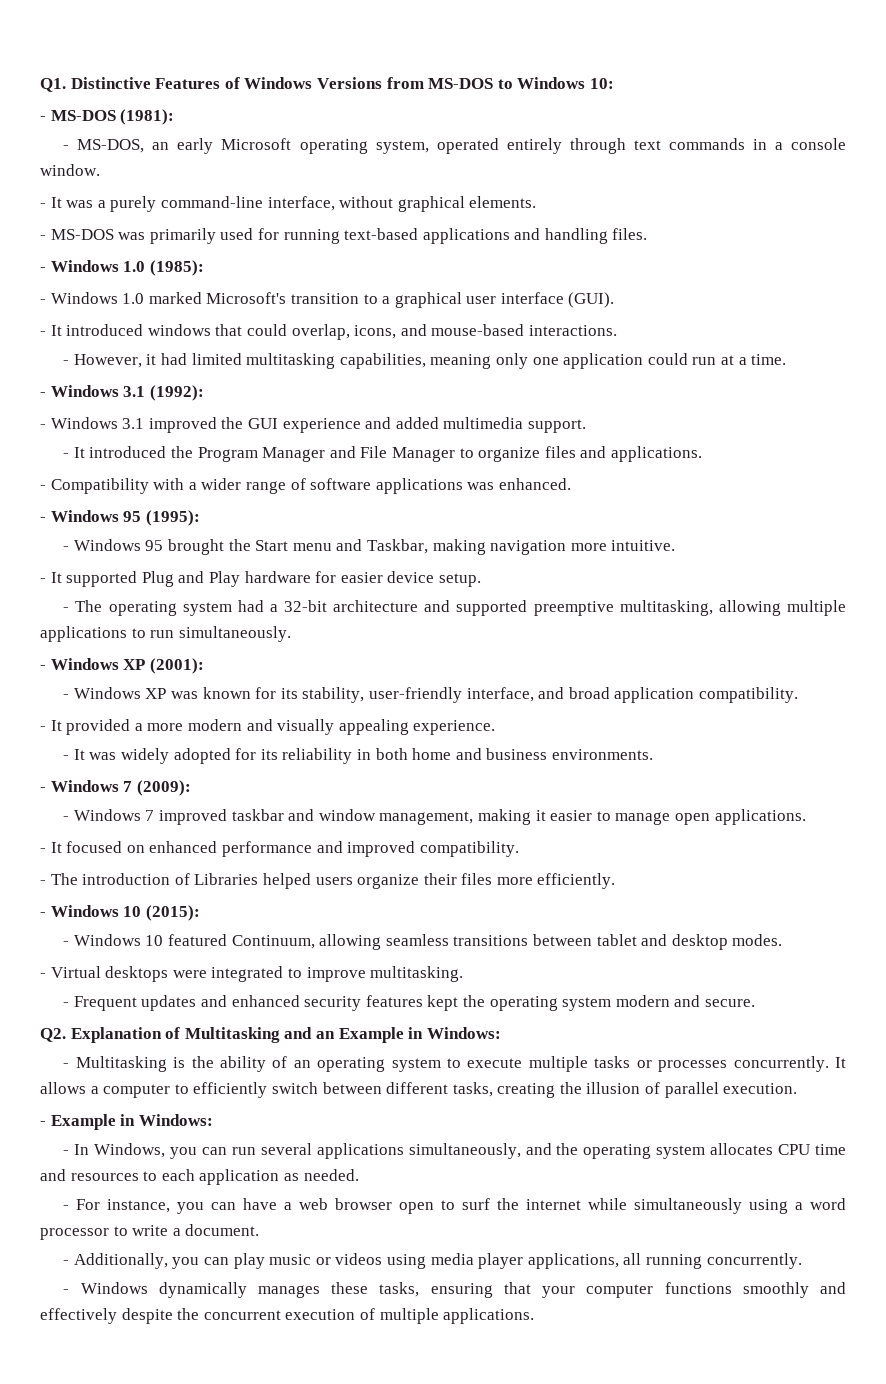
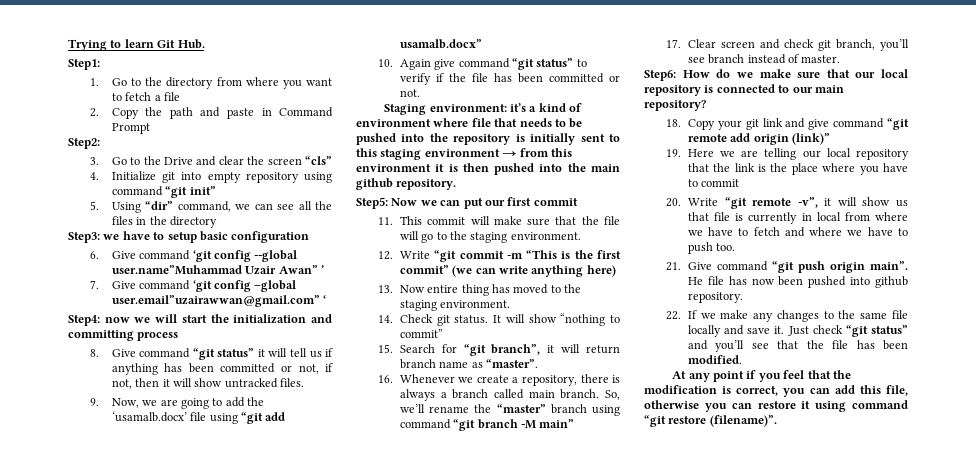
- Q1. Distinctive Features of Windows Versions from MS-DOS to Windows 10:
- - MS-DOS (1981):
- - MS-DOS, an early Microsoft operating system, operated entirely through text commands in a console window.
- - It was a purely command-line interface, without graphical elements.
- - MS-DOS was primarily used for running text-based applications and handling files.
- - Windows 1.0 (1985):
- - Windows 1.0 marked Microsoft's transition to a graphical user interface (GUI).
- - It introduced windows that could overlap, icons, and mouse-based interactions.
- - However, it had limited multitasking capabilities, meaning only one application could run at a time.
- - Windows 3.1 (1992):
- - Windows 3.1 improved the GUI experience and added multimedia support.
- - It introduced the Program Manager and File Manager to organize files and applications.
- - Compatibility with a wider range of software applications was enhanced.
- - Windows 95 (1995):
- - Windows 95 brought the Start menu and Taskbar, making navigation more intuitive.
- - It supported Plug and Play hardware for easier device setup.
- - The operating system had a 32-bit architecture and supported preemptive multitasking, allowing multiple applications to run simultaneously.
- - Windows XP (2001):
- - Windows XP was known for its stability, user-friendly interface, and broad application compatibility.
- - It provided a more modern and visually appealing experience.
- - It was widely adopted for its reliability in both home and business environments.
- - Windows 7 (2009):
- - Windows 7 improved taskbar and window management, making it easier to manage open applications.
- - It focused on enhanced performance and improved compatibility.
- - The introduction of Libraries helped users organize their files more efficiently.
- - Windows 10 (2015):
- - Windows 10 featured Continuum, allowing seamless transitions between tablet and desktop modes.
- - Virtual desktops were integrated to improve multitasking.
- - Frequent updates and enhanced security features kept the operating system modern and secure.
- Q2. Explanation of Multitasking and an Example in Windows:
- - Multitasking is the ability of an operating system to execute multiple tasks or processes concurrently. It allows a computer to efficiently switch between different tasks, creating the illusion of parallel execution.
- - Example in Windows:
- - In Windows, you can run several applications simultaneously, and the operating system allocates CPU time and resources to each application as needed.
- - For instance, you can have a web browser open to surf the internet while simultaneously using a word processor to write a document.
- - Additionally, you can play music or videos using media player applications, all running concurrently.
- - Windows dynamically manages these tasks, ensuring that your computer functions smoothly and effectively despite the concurrent execution of multiple applications.
+ Trying to learn Git Hub.
+ Step1:
+ 1. Go to the directory from where you want to fetch a file
+ 2. Copy the path and paste in Command Prompt
+ Step2:
+ 3. Go to the Drive and clear the screen “cls”
+ 4. Initialize git into empty repository using command “git init”
+ 5. Using “dir” command, we can see all the files in the directory
+ Step3: we have to setup basic configuration
+ 6. Give command ‘git config --global user.name”Muhammad Uzair Awan” ’
+ 7. Give command ‘git config –global user.email”uzairawwan@gmail.com” ‘
+ Step4: now we will start the initialization and committing process
+ 8. Give command “git status” it will tell us if anything has been committed or not, if not, then it will show untracked files.
+ 9. Now, we are going to add the ‘usamalb.docx’ file using “git add usamalb.docx”
+ 10. Again give command “git status” to verify if the file has been committed or not.
+ Staging environment: it’s a kind of environment where file that needs to be pushed into the repository is initially sent to this staging environment → from this environment it is then pushed into the main github repository.
+ Step5: Now we can put our first commit
+ 11. This commit will make sure that the file will go to the staging environment.
+ 12. Write “git commit -m “This is the first commit” (we can write anything here)
+ 13. Now entire thing has moved to the staging environment.
+ 14. Check git status. It will show “nothing to commit”
+ 15. Search for “git branch”, it will return branch name as “master”.
+ 16. Whenever we create a repository, there is always a branch called main branch. So, we’ll rename the “master” branch using command “git branch -M main”
+ 17. Clear screen and check git branch, you’ll see branch instead of master.
+ Step6: How do we make sure that our local repository is connected to our main repository?
+ 18. Copy your git link and give command “git remote add origin (link)”
+ 19. Here we are telling our local repository that the link is the place where you have to commit
+ 20. Write “git remote -v”, it will show us that file is currently in local from where we have to fetch and where we have to push too.
+ 21. Give command “git push origin main”. He file has now been pushed into github repository.
+ 22. If we make any changes to the same file locally and save it. Just check “git status” and you’ll see that the file has been modified.
+ At any point if you feel that the modification is correct, you can add this file, otherwise you can restore it using command “git restore (filename)”.

